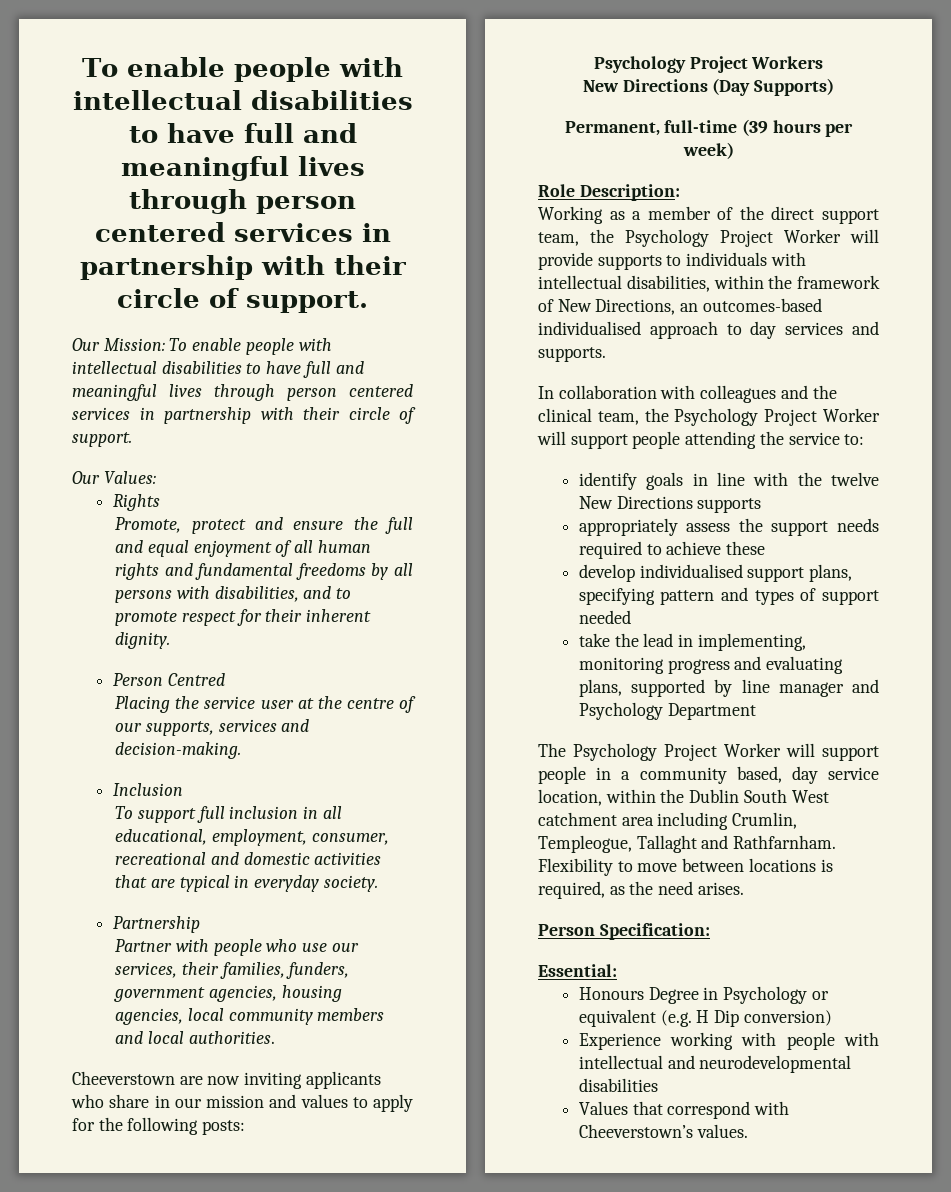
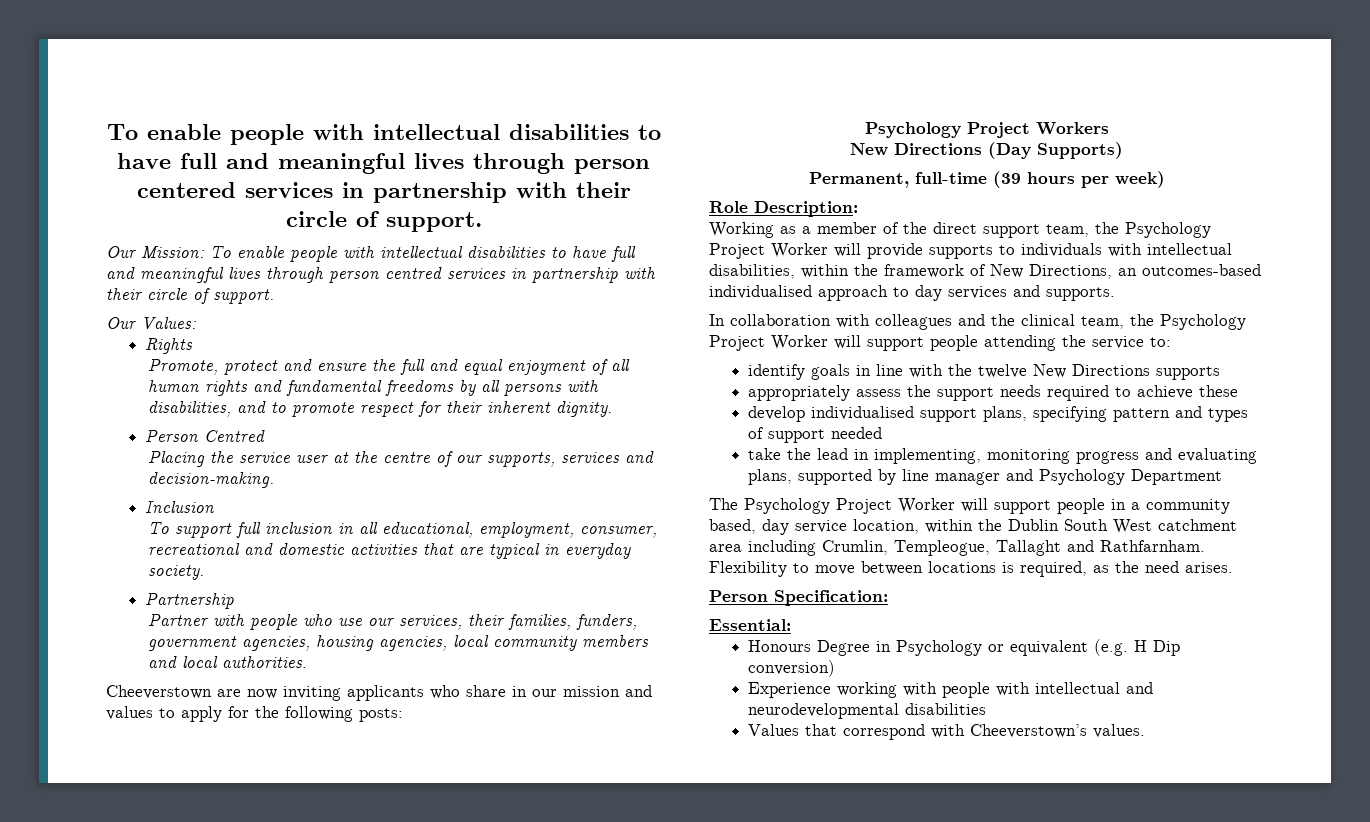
- Our Mission: To enable people with intellectual disabilities to have full and meaningful lives through person centered services in partnership with their circle of support.
+ Our Mission: To enable people with intellectual disabilities to have full and meaningful lives through person centred services in partnership with their circle of support.

